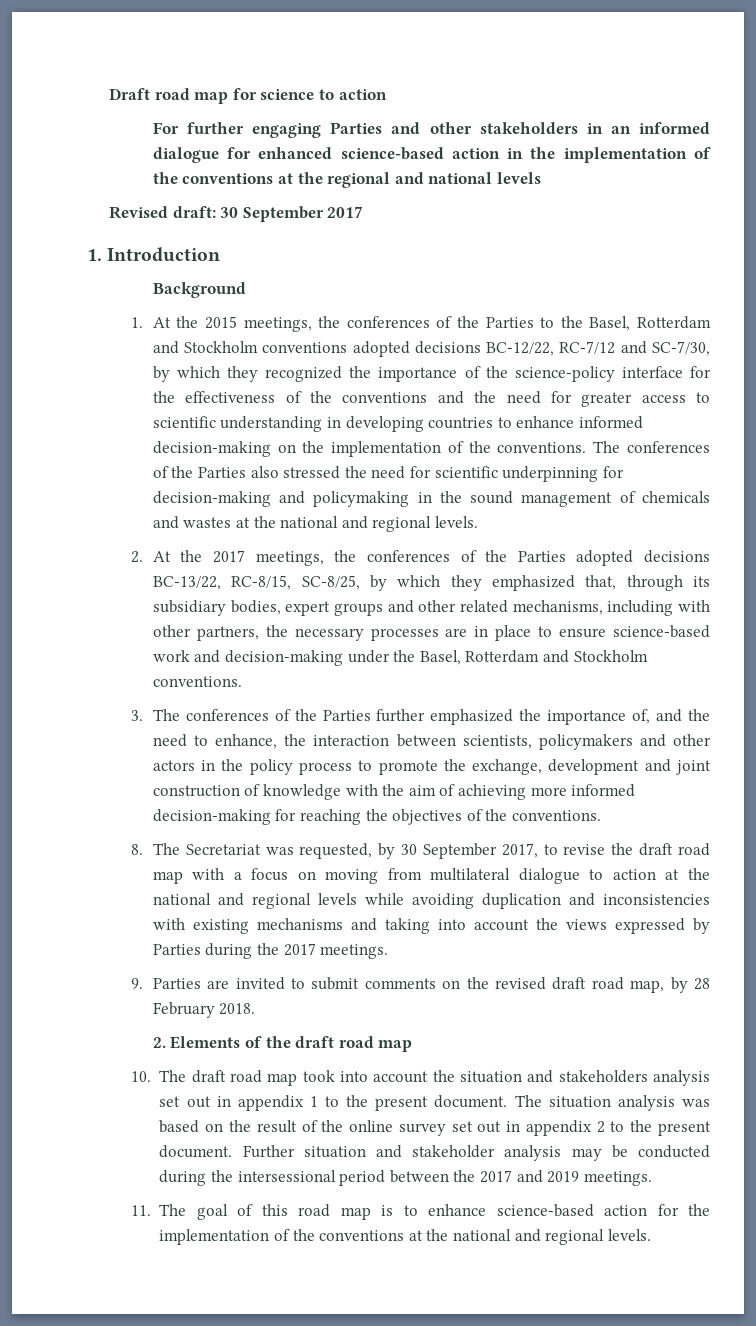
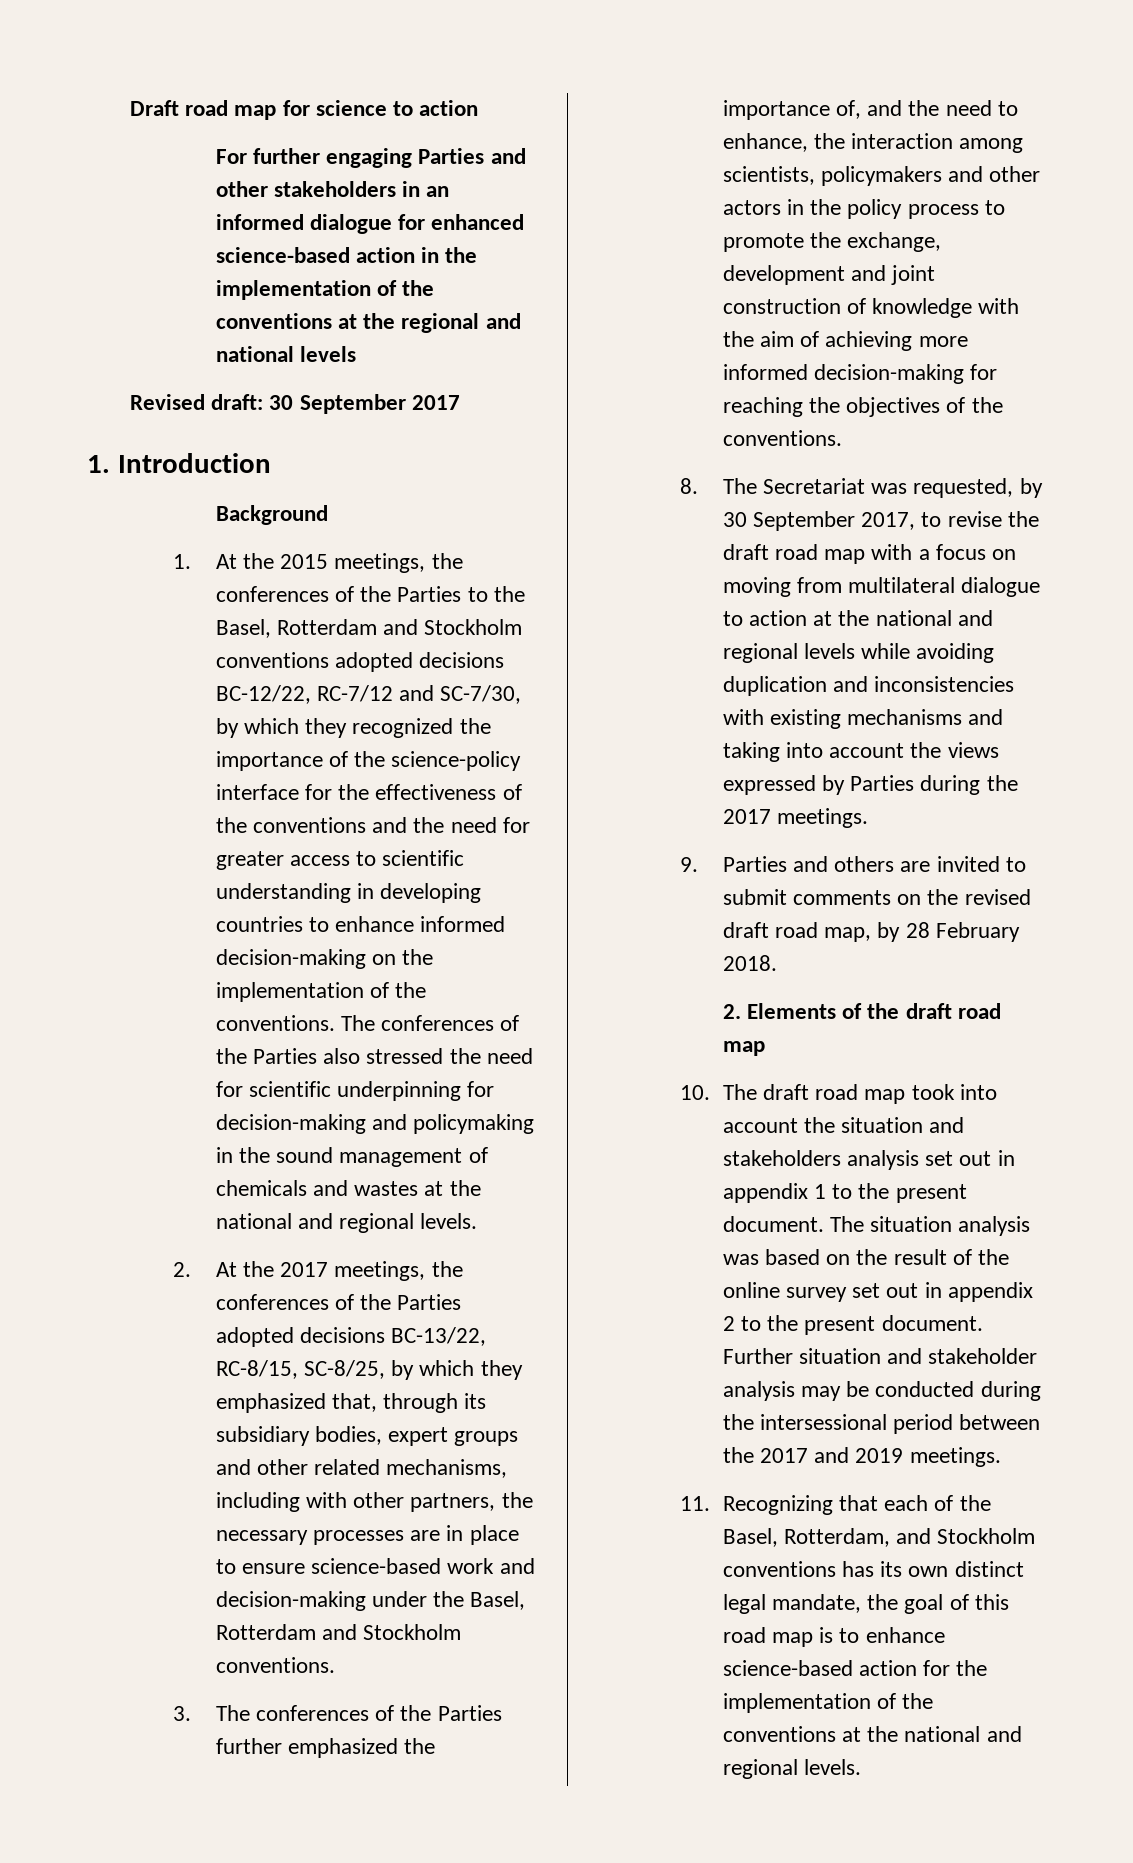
- 3. The conferences of the Parties further emphasized the importance of, and the need to enhance, the interaction between scientists, policymakers and other actors in the policy process to promote the exchange, development and joint construction of knowledge with the aim of achieving more informed decision-making for reaching the objectives of the conventions.
+ 3. The conferences of the Parties further emphasized the importance of, and the need to enhance, the interaction among scientists, policymakers and other actors in the policy process to promote the exchange, development and joint construction of knowledge with the aim of achieving more informed decision-making for reaching the objectives of the conventions.
- 9. Parties are invited to submit comments on the revised draft road map, by 28 February 2018.
+ 9. Parties and others are invited to submit comments on the revised draft road map, by 28 February 2018.
- 11. The goal of this road map is to enhance science-based action for the implementation of the conventions at the national and regional levels.
+ 11. Recognizing that each of the Basel, Rotterdam, and Stockholm conventions has its own distinct legal mandate, the goal of this road map is to enhance science-based action for the implementation of the conventions at the national and regional levels.

